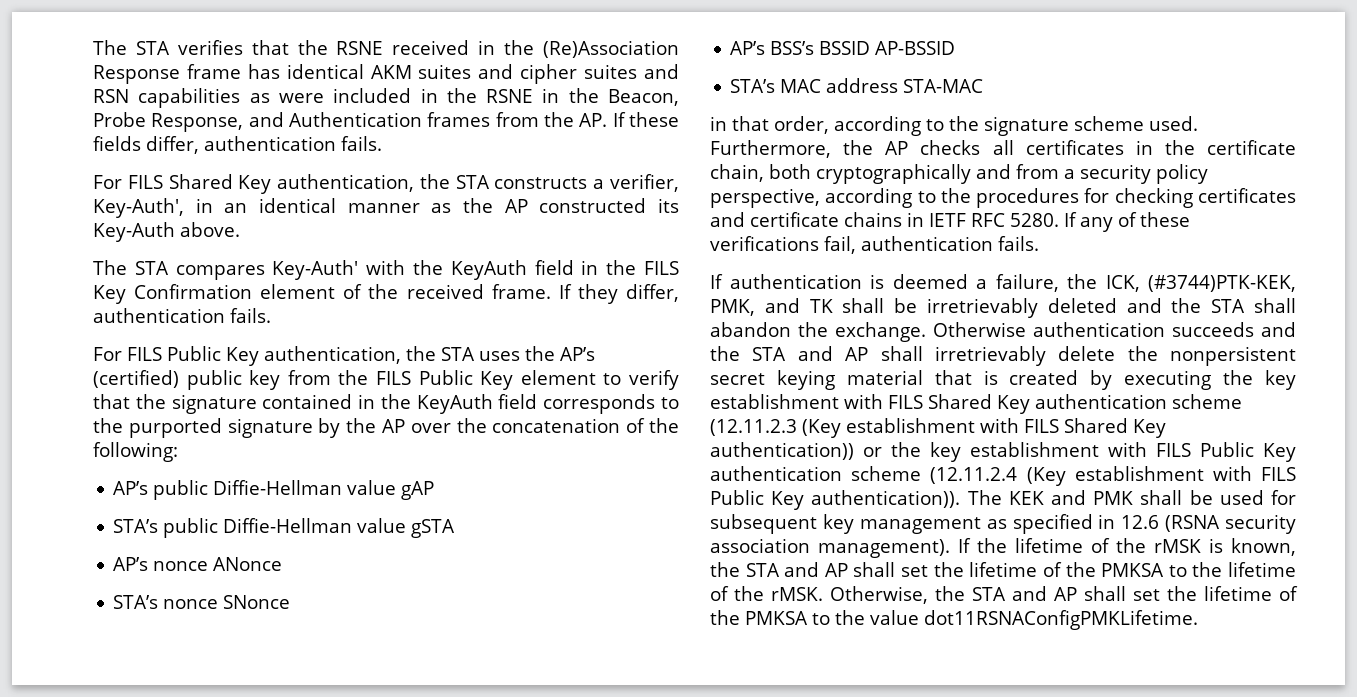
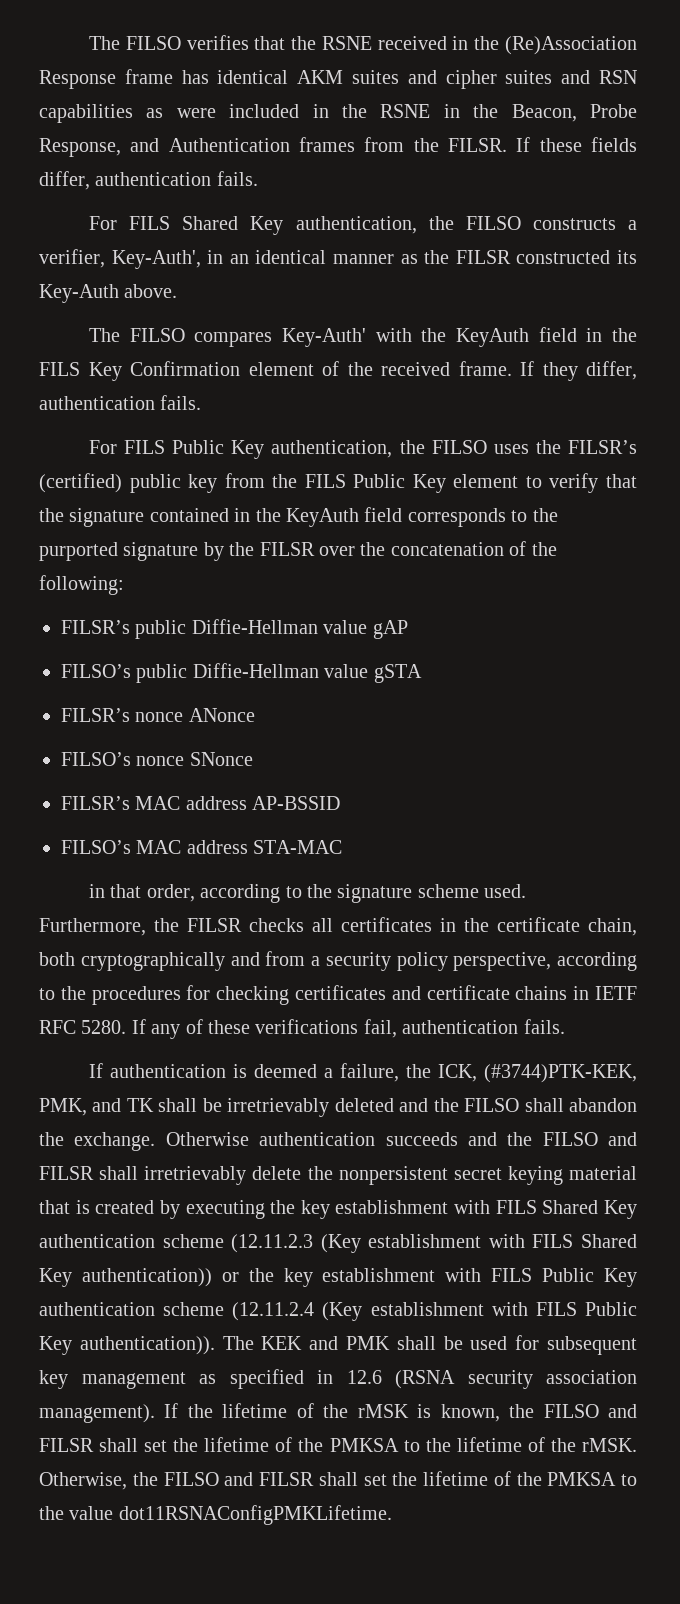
- The STA verifies that the RSNE received in the (Re)Association Response frame has identical AKM suites and cipher suites and RSN capabilities as were included in the RSNE in the Beacon, Probe Response, and Authentication frames from the AP. If these fields differ, authentication fails.
+ The FILSO verifies that the RSNE received in the (Re)Association Response frame has identical AKM suites and cipher suites and RSN capabilities as were included in the RSNE in the Beacon, Probe Response, and Authentication frames from the FILSR. If these fields differ, authentication fails.
- For FILS Shared Key authentication, the STA constructs a verifier, Key-Auth', in an identical manner as the AP constructed its Key-Auth above.
+ For FILS Shared Key authentication, the FILSO constructs a verifier, Key-Auth', in an identical manner as the FILSR constructed its Key-Auth above.
- The STA compares Key-Auth' with the KeyAuth field in the FILS Key Confirmation element of the received frame.
+ The FILSO compares Key-Auth' with the KeyAuth field in the FILS Key Confirmation element of the received frame.
- For FILS Public Key authentication, the STA uses the AP’s (certified) public key from the FILS Public Key element to verify that the signature contained in the KeyAuth field corresponds to the purported signature by the AP over the concatenation of the following:
+ For FILS Public Key authentication, the FILSO uses the FILSR’s (certified) public key from the FILS Public Key element to verify that the signature contained in the KeyAuth field corresponds to the purported signature by the FILSR over the concatenation of the following:
- AP’s public Diffie-Hellman value gAP
+ FILSR’s public Diffie-Hellman value gAP
- STA’s public Diffie-Hellman value gSTA
+ FILSO’s public Diffie-Hellman value gSTA
- AP’s nonce ANonce
+ FILSR’s nonce ANonce
- STA’s nonce SNonce
+ FILSO’s nonce SNonce
- AP’s BSS’s BSSID AP-BSSID
+ FILSR’s MAC address AP-BSSID
- STA’s MAC address STA-MAC
+ FILSO’s MAC address STA-MAC
- Furthermore, the AP checks all certificates in the certificate chain, both cryptographically and from a security policy perspective, according to the procedures for checking certificates and certificate chains in IETF RFC 5280.
+ Furthermore, the FILSR checks all certificates in the certificate chain, both cryptographically and from a security policy perspective, according to the procedures for checking certificates and certificate chains in IETF RFC 5280.
- If authentication is deemed a failure, the ICK, (#3744)PTK-KEK, PMK, and TK shall be irretrievably deleted and the STA shall abandon the exchange.
+ If authentication is deemed a failure, the ICK, (#3744)PTK-KEK, PMK, and TK shall be irretrievably deleted and the FILSO shall abandon the exchange.
- Otherwise authentication succeeds and the STA and AP shall irretrievably delete the nonpersistent secret keying material that is created by executing the key establishment with FILS Shared Key authentication scheme (12.11.2.3 (Key establishment with FILS Shared Key authentication)) or the key establishment with FILS Public Key authentication scheme (12.11.2.4 (Key establishment with FILS Public Key authentication)).
+ Otherwise authentication succeeds and the FILSO and FILSR shall irretrievably delete the nonpersistent secret keying material that is created by executing the key establishment with FILS Shared Key authentication scheme (12.11.2.3 (Key establishment with FILS Shared Key authentication)) or the key establishment with FILS Public Key authentication scheme (12.11.2.4 (Key establishment with FILS Public Key authentication)).
- If the lifetime of the rMSK is known, the STA and AP shall set the lifetime of the PMKSA to the lifetime of the rMSK.
+ If the lifetime of the rMSK is known, the FILSO and FILSR shall set the lifetime of the PMKSA to the lifetime of the rMSK.
- Otherwise, the STA and AP shall set the lifetime of the PMKSA to the value dot11RSNAConfigPMKLifetime.
+ Otherwise, the FILSO and FILSR shall set the lifetime of the PMKSA to the value dot11RSNAConfigPMKLifetime.

